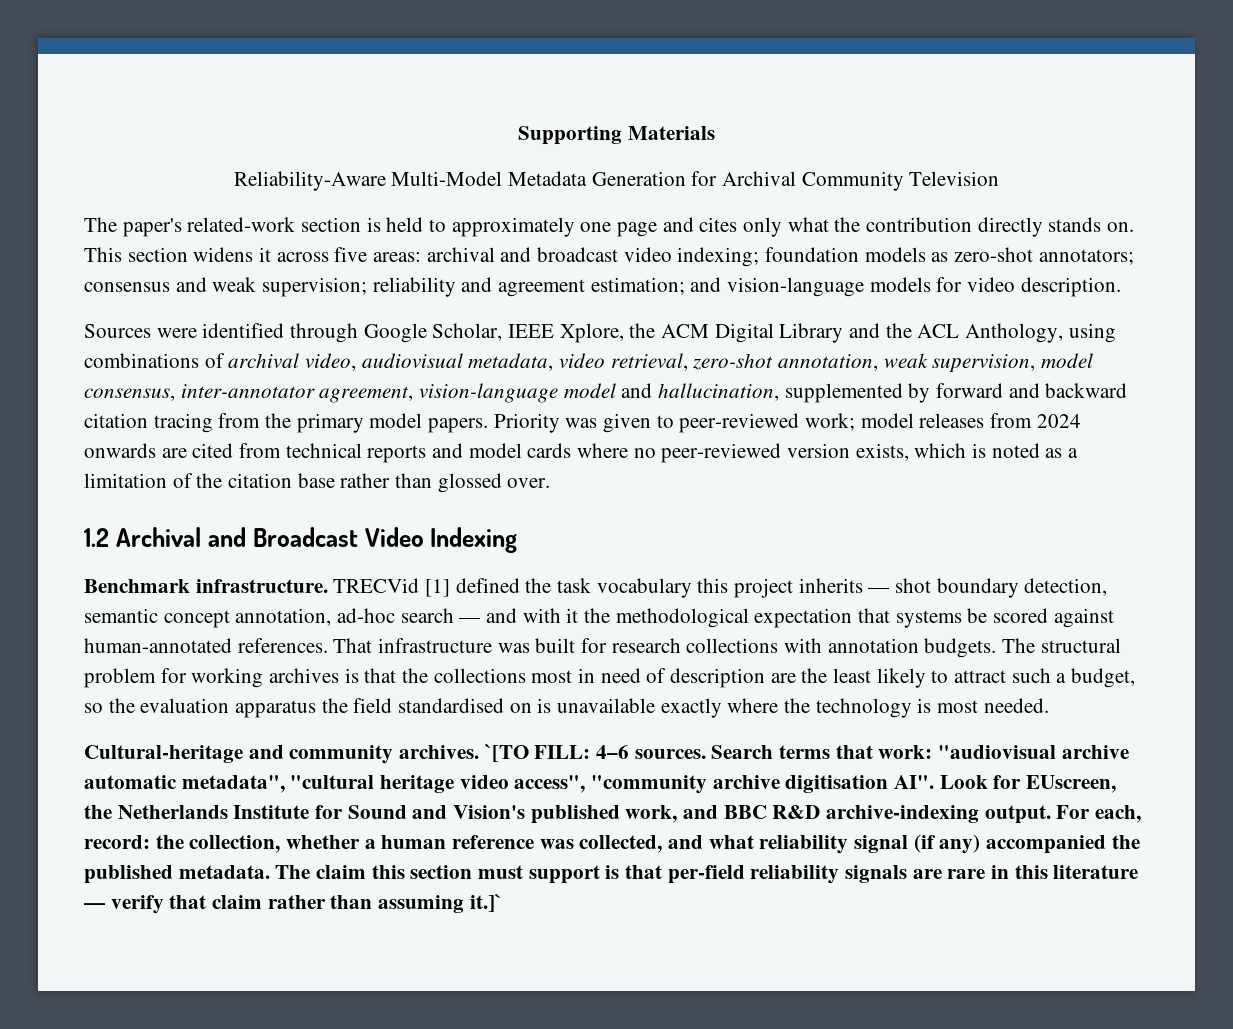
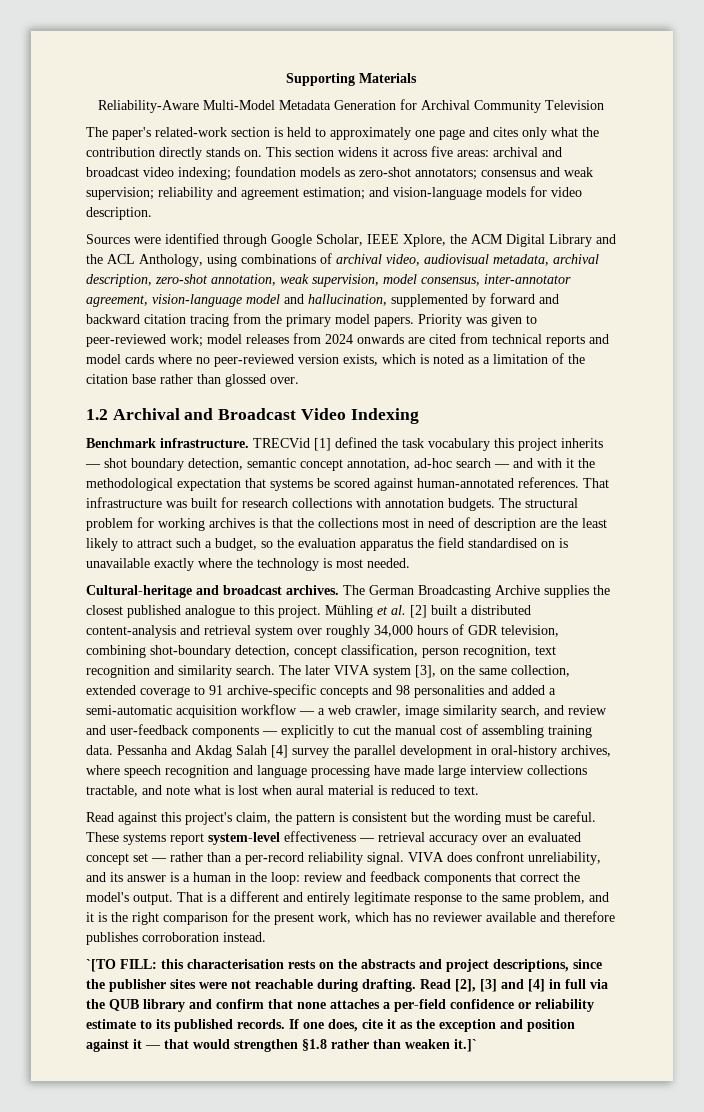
- Sources were identified through Google Scholar, IEEE Xplore, the ACM Digital Library and the ACL Anthology, using combinations of archival video, audiovisual metadata, video retrieval, zero-shot annotation, weak supervision, model consensus, inter-annotator agreement, vision-language model and hallucination, supplemented by forward and backward citation tracing from the primary model papers.
+ Sources were identified through Google Scholar, IEEE Xplore, the ACM Digital Library and the ACL Anthology, using combinations of archival video, audiovisual metadata, archival description, zero-shot annotation, weak supervision, model consensus, inter-annotator agreement, vision-language model and hallucination, supplemented by forward and backward citation tracing from the primary model papers.
- Cultural-heritage and community archives. `[TO FILL: 4–6 sources. Search terms that work: "audiovisual archive automatic metadata", "cultural heritage video access", "community archive digitisation AI". Look for EUscreen, the Netherlands Institute for Sound and Vision's published work, and BBC R&D archive-indexing output. For each, record: the collection, whether a human reference was collected, and what reliability signal (if any) accompanied the published metadata. The claim this section must support is that per-field reliability signals are rare in this literature — verify that claim rather than assuming it.]`
+ Cultural-heritage and broadcast archives. The German Broadcasting Archive supplies the closest published analogue to this project. Mühling et al. [2] built a distributed content-analysis and retrieval system over roughly 34,000 hours of GDR television, combining shot-boundary detection, concept classification, person recognition, text recognition and similarity search. The later VIVA system [3], on the same collection, extended coverage to 91 archive-specific concepts and 98 personalities and added a semi-automatic acquisition workflow — a web crawler, image similarity search, and review and user-feedback components — explicitly to cut the manual cost of assembling training data. Pessanha and Akdag Salah [4] survey the parallel development in oral-history archives, where speech recognition and language processing have made large interview collections tractable, and note what is lost when aural material is reduced to text.
+ Read against this project's claim, the pattern is consistent but the wording must be careful. These systems report system-level effectiveness — retrieval accuracy over an evaluated concept set — rather than a per-record reliability signal. VIVA does confront unreliability, and its answer is a human in the loop: review and feedback components that correct the model's output. That is a different and entirely legitimate response to the same problem, and it is the right comparison for the present work, which has no reviewer available and therefore publishes corroboration instead.
+ `[TO FILL: this characterisation rests on the abstracts and project descriptions, since the publisher sites were not reachable during drafting. Read [2], [3] and [4] in full via the QUB library and confirm that none attaches a per-field confidence or reliability estimate to its published records. If one does, cite it as the exception and position against it — that would strengthen §1.8 rather than weaken it.]`

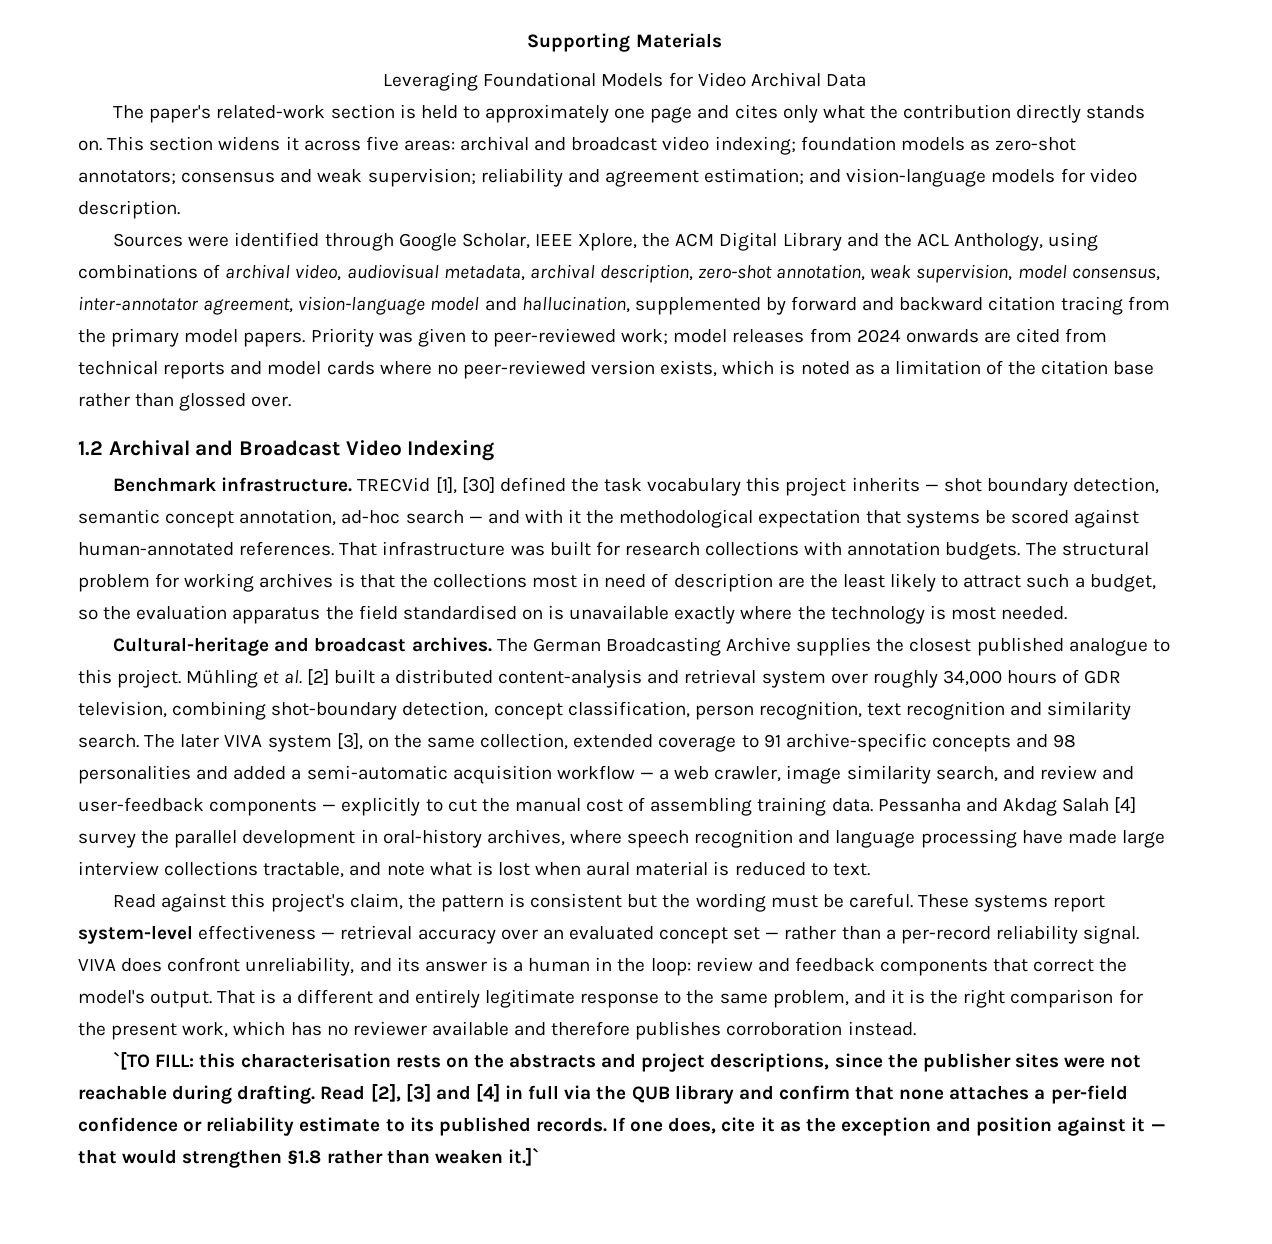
- Reliability-Aware Multi-Model Metadata Generation for Archival Community Television
+ Leveraging Foundational Models for Video Archival Data
- TRECVid [1] defined the task vocabulary this project inherits — shot boundary detection, semantic concept annotation, ad-hoc search — and with it the methodological expectation that systems be scored against human-annotated references.
+ TRECVid [1], [30] defined the task vocabulary this project inherits — shot boundary detection, semantic concept annotation, ad-hoc search — and with it the methodological expectation that systems be scored against human-annotated references.

